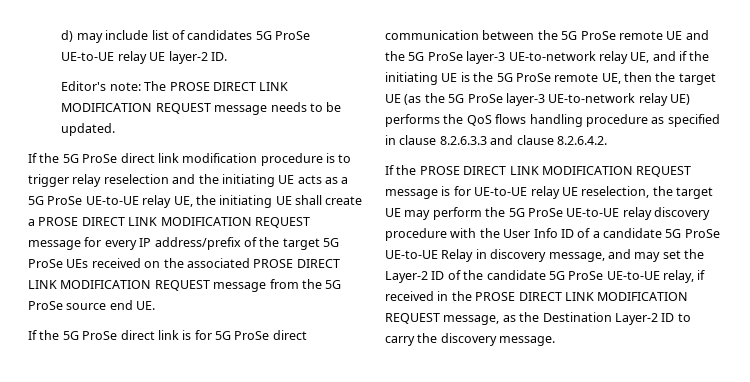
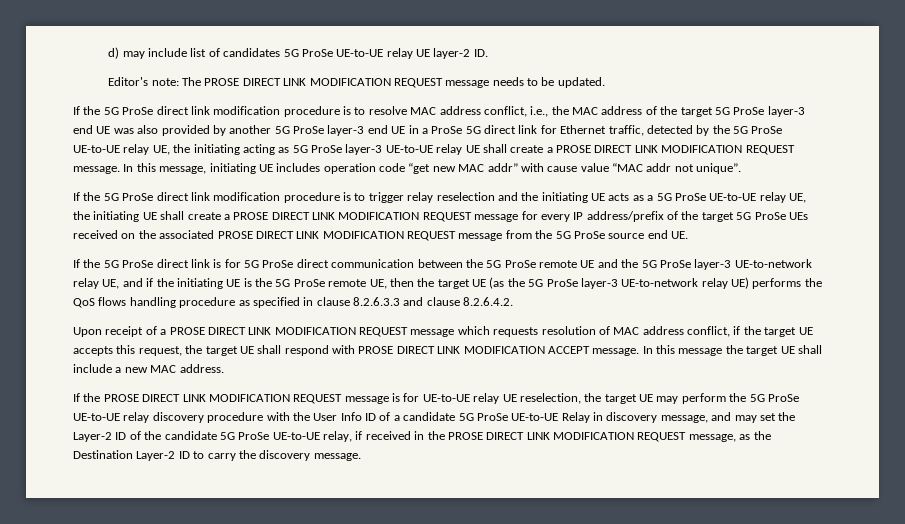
+ If the 5G ProSe direct link modification procedure is to resolve MAC address conflict, i.e., the MAC address of the target 5G ProSe layer-3 end UE was also provided by another 5G ProSe layer-3 end UE in a ProSe 5G direct link for Ethernet traffic, detected by the 5G ProSe UE-to-UE relay UE, the initiating acting as 5G ProSe layer-3 UE-to-UE relay UE shall create a PROSE DIRECT LINK MODIFICATION REQUEST message. In this message, initiating UE includes operation code “get new MAC addr” with cause value “MAC addr not unique”.
+ Upon receipt of a PROSE DIRECT LINK MODIFICATION REQUEST message which requests resolution of MAC address conflict, if the target UE accepts this request, the target UE shall respond with PROSE DIRECT LINK MODIFICATION ACCEPT message. In this message the target UE shall include a new MAC address.

